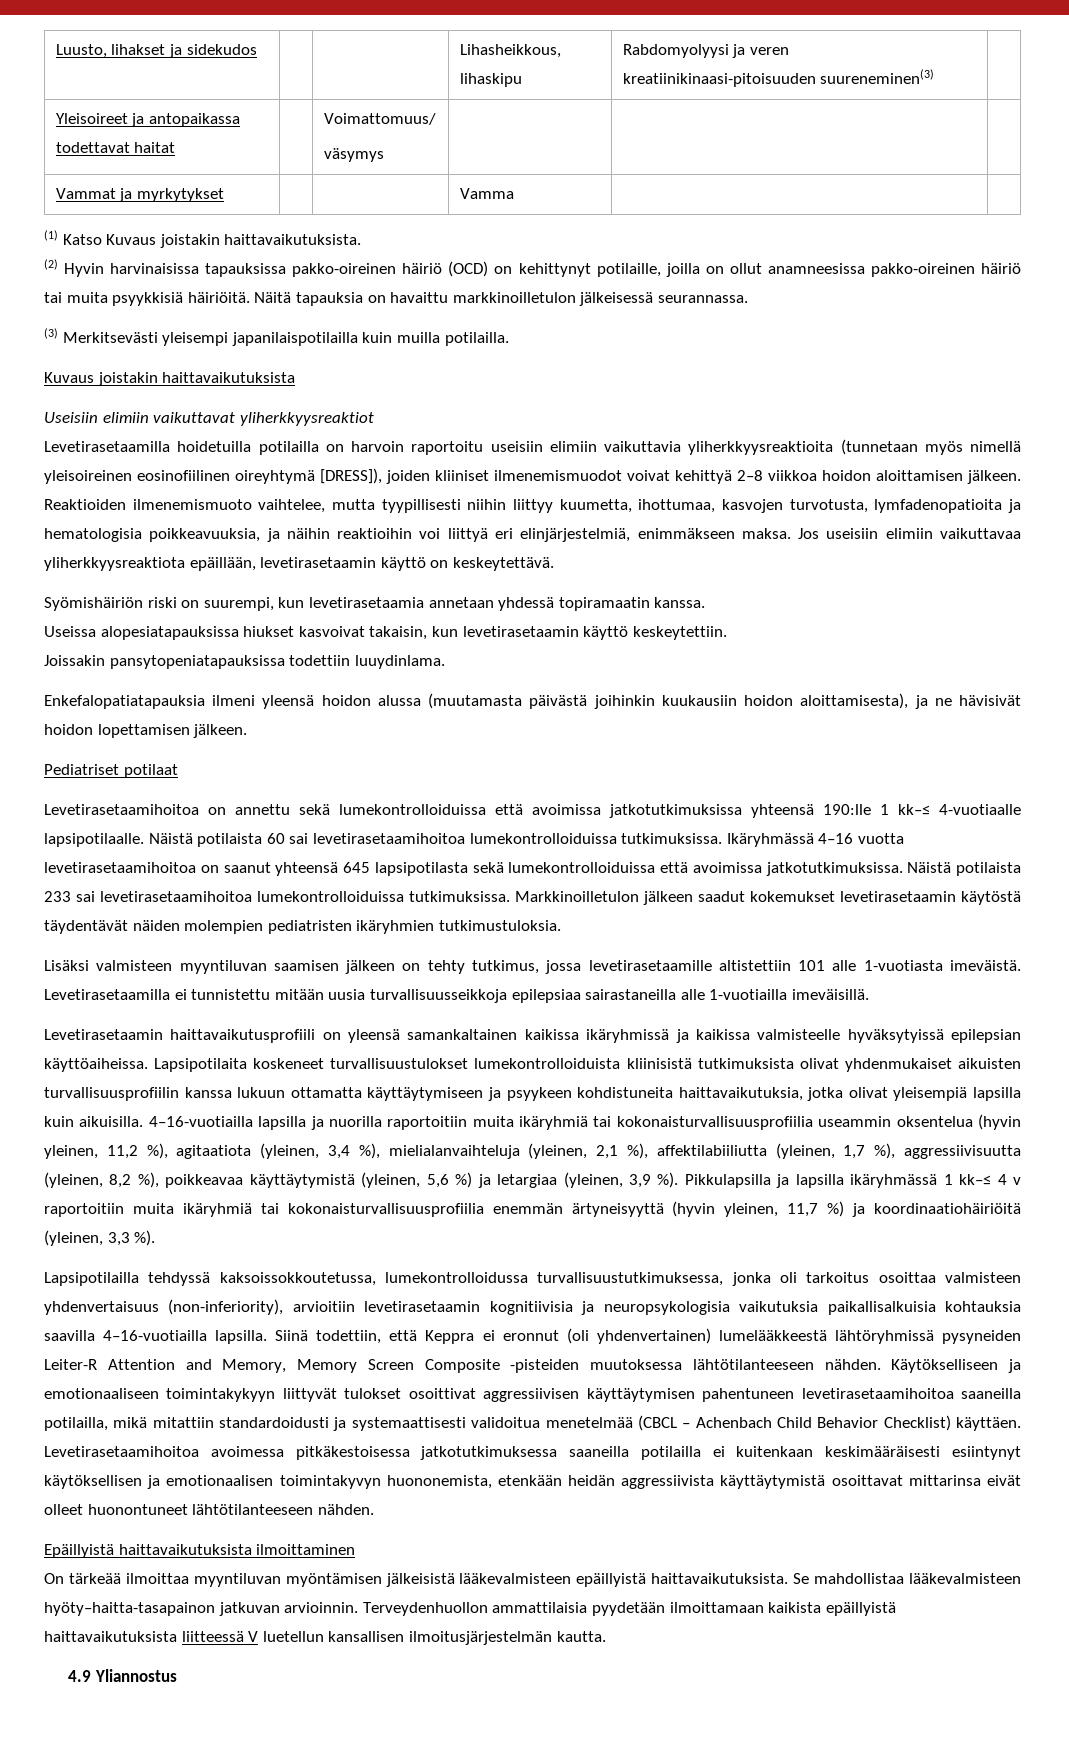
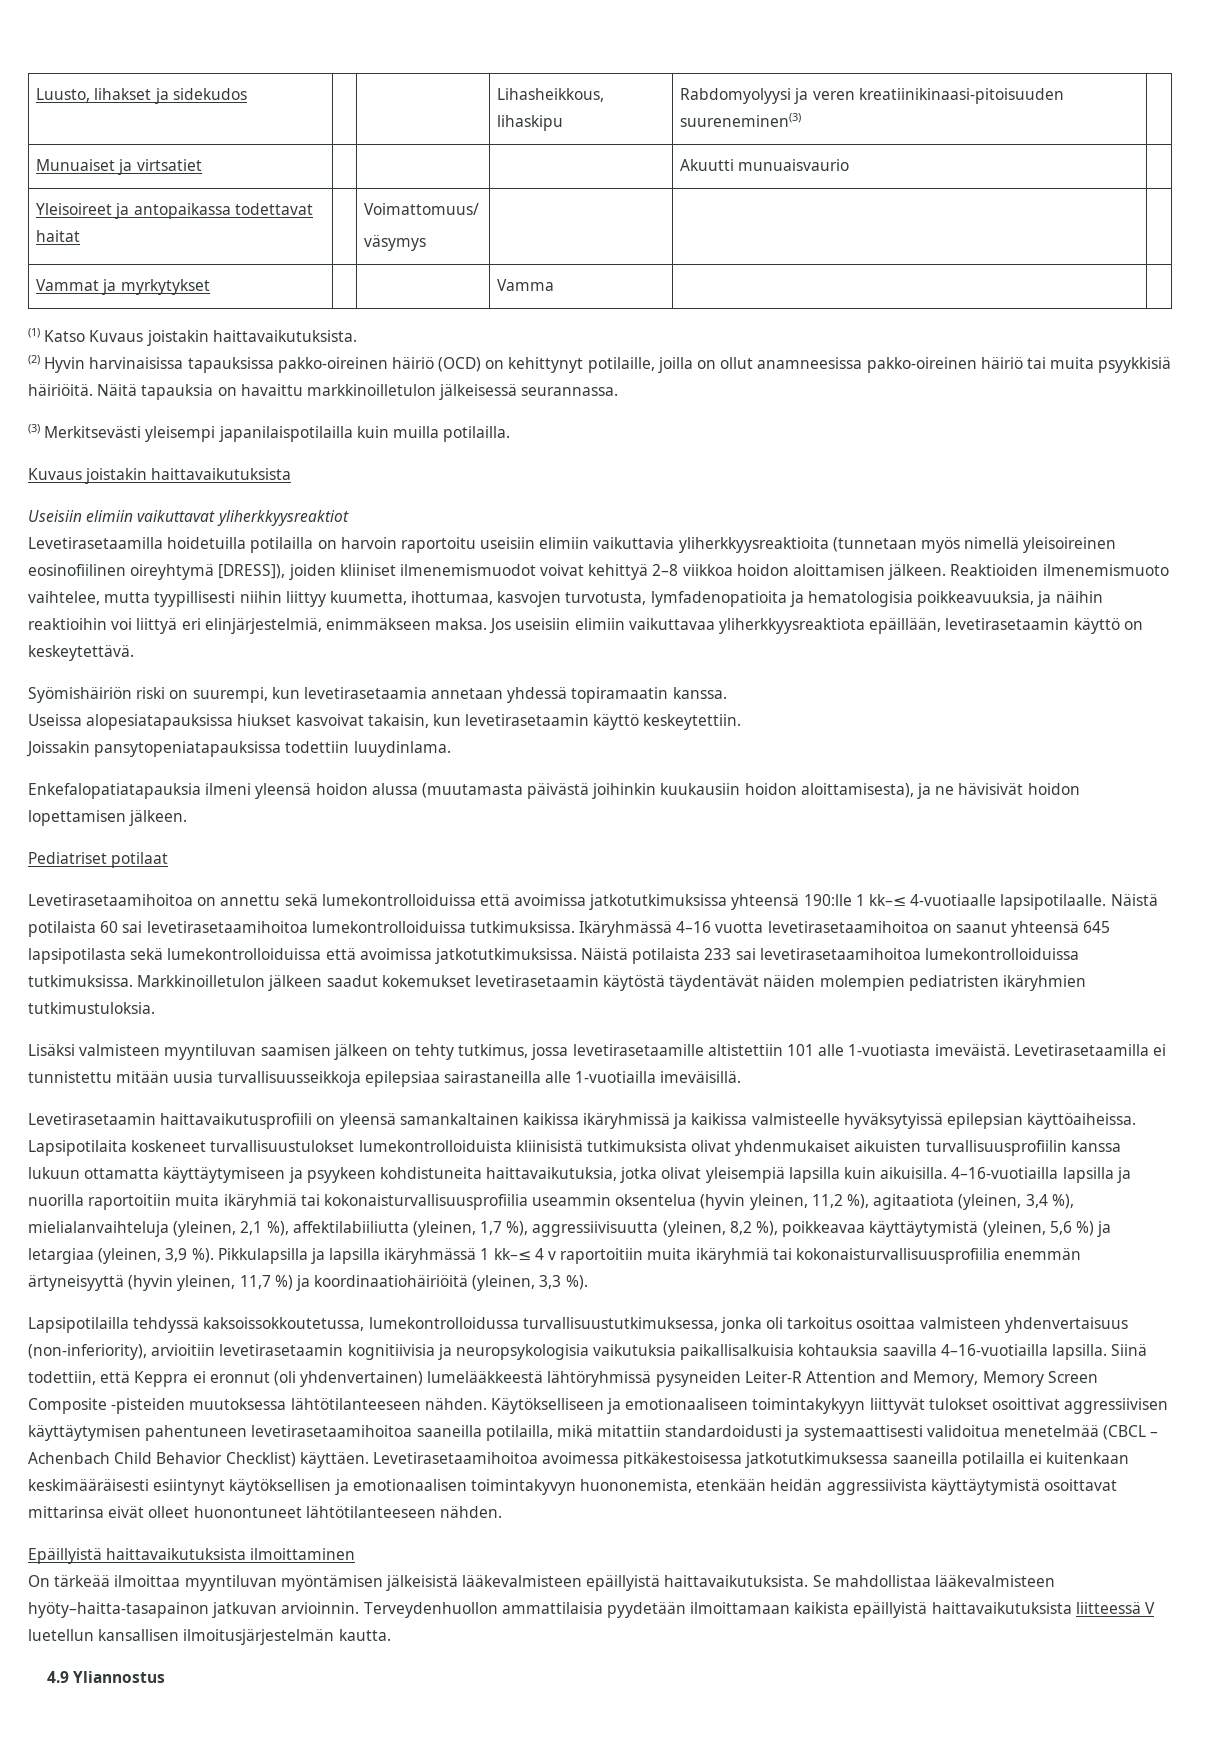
+ Munuaiset ja virtsatiet | | | | Akuutti munuaisvaurio |

